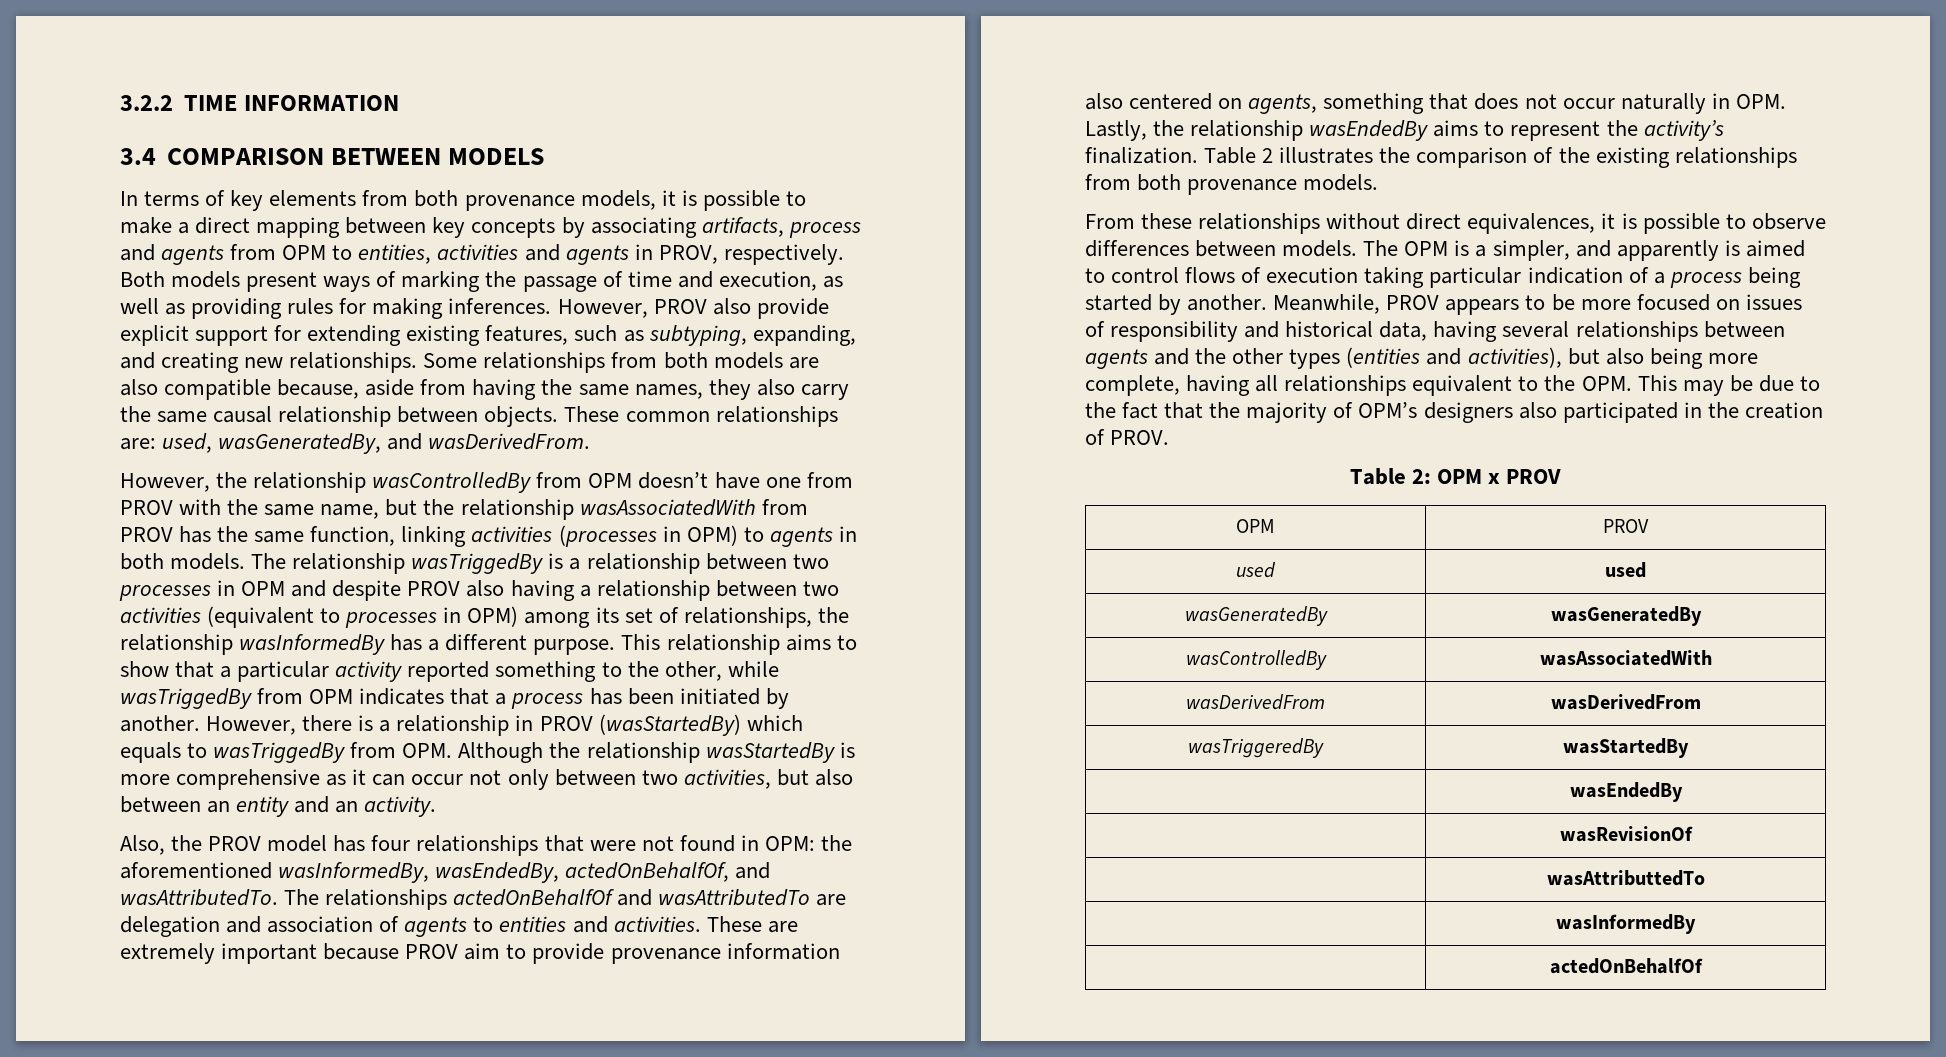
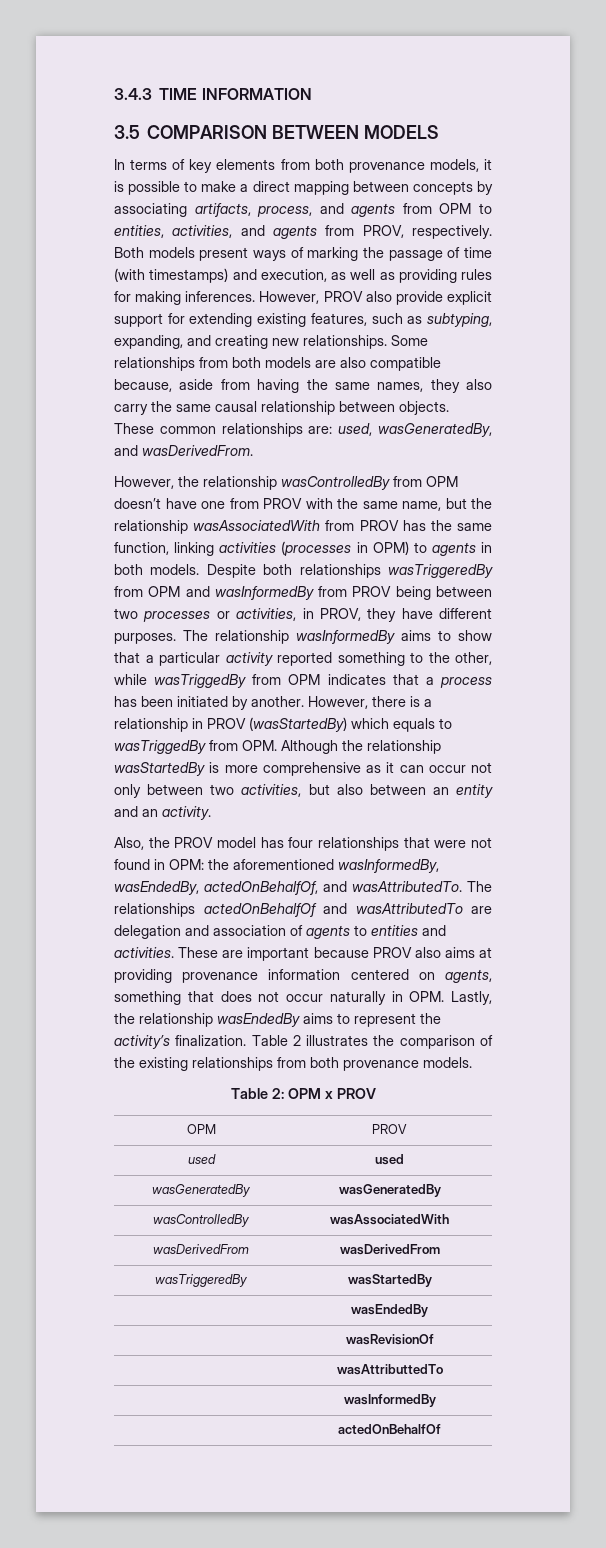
- 3.2.2 TIME INFORMATION
+ 3.4.3 TIME INFORMATION
- 3.4 COMPARISON BETWEEN MODELS
+ 3.5 COMPARISON BETWEEN MODELS
- In terms of key elements from both provenance models, it is possible to make a direct mapping between key concepts by associating artifacts, process and agents from OPM to entities, activities and agents in PROV, respectively.
+ In terms of key elements from both provenance models, it is possible to make a direct mapping between concepts by associating artifacts, process, and agents from OPM to entities, activities, and agents from PROV, respectively.
- Both models present ways of marking the passage of time and execution, as well as providing rules for making inferences.
+ Both models present ways of marking the passage of time (with timestamps) and execution, as well as providing rules for making inferences.
- The relationship wasTriggedBy is a relationship between two processes in OPM and despite PROV also having a relationship between two activities (equivalent to processes in OPM) among its set of relationships, the relationship wasInformedBy has a different purpose. This relationship aims to show that a particular activity reported something to the other, while wasTriggedBy from OPM indicates that a process has been initiated by another.
+ Despite both relationships wasTriggeredBy from OPM and wasInformedBy from PROV being between two processes or activities, in PROV, they have different purposes. The relationship wasInformedBy aims to show that a particular activity reported something to the other, while wasTriggedBy from OPM indicates that a process has been initiated by another.
- These are extremely important because PROV aim to provide provenance information also centered on agents, something that does not occur naturally in OPM. Lastly, the relationship wasEndedBy aims to represent the activity’s finalization.
+ These are important because PROV also aims at providing provenance information centered on agents, something that does not occur naturally in OPM. Lastly, the relationship wasEndedBy aims to represent the activity’s finalization.
- From these relationships without direct equivalences, it is possible to observe differences between models. The OPM is a simpler, and apparently is aimed to control flows of execution taking particular indication of a process being started by another. Meanwhile, PROV appears to be more focused on issues of responsibility and historical data, having several relationships between agents and the other types (entities and activities), but also being more complete, having all relationships equivalent to the OPM. This may be due to the fact that the majority of OPM’s designers also participated in the creation of PROV.

